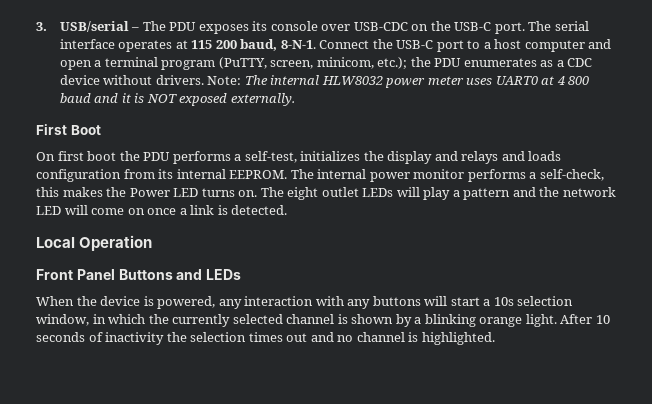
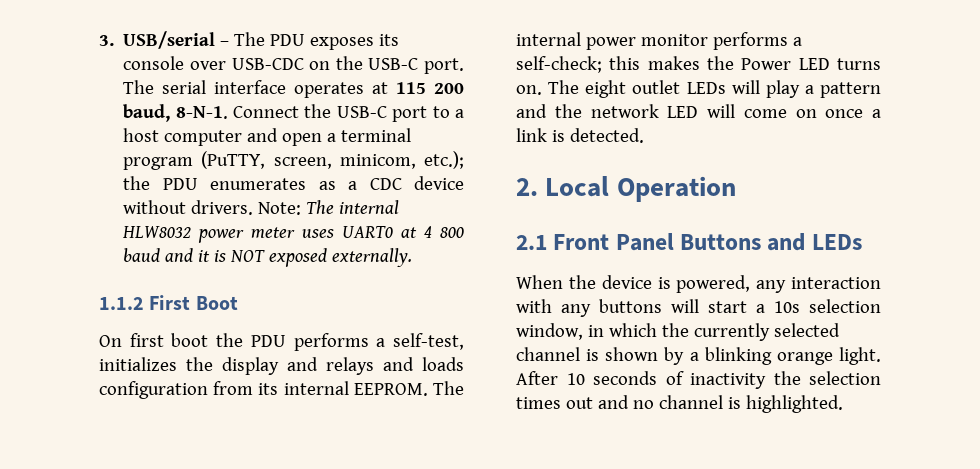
- First Boot
+ 1.1.2 First Boot
- The internal power monitor performs a self-check, this makes the Power LED turns on.
+ The internal power monitor performs a self-check; this makes the Power LED turns on.
- Local Operation
+ 2. Local Operation
- Front Panel Buttons and LEDs
+ 2.1 Front Panel Buttons and LEDs

